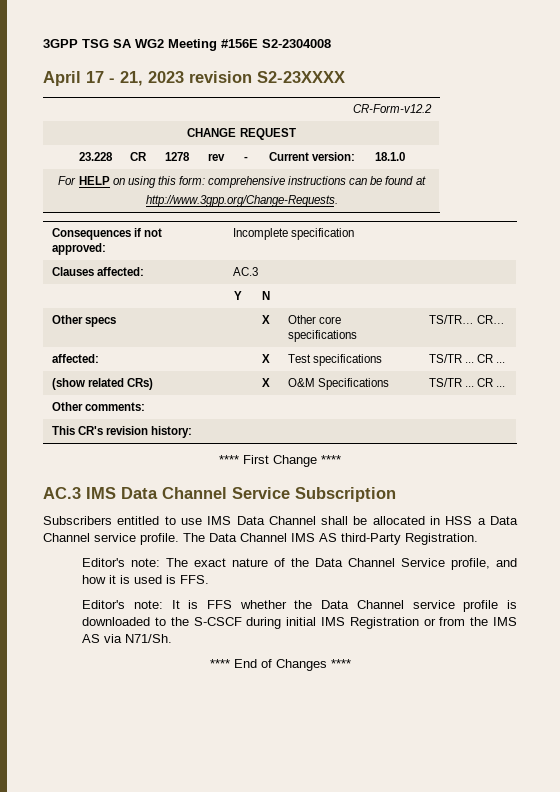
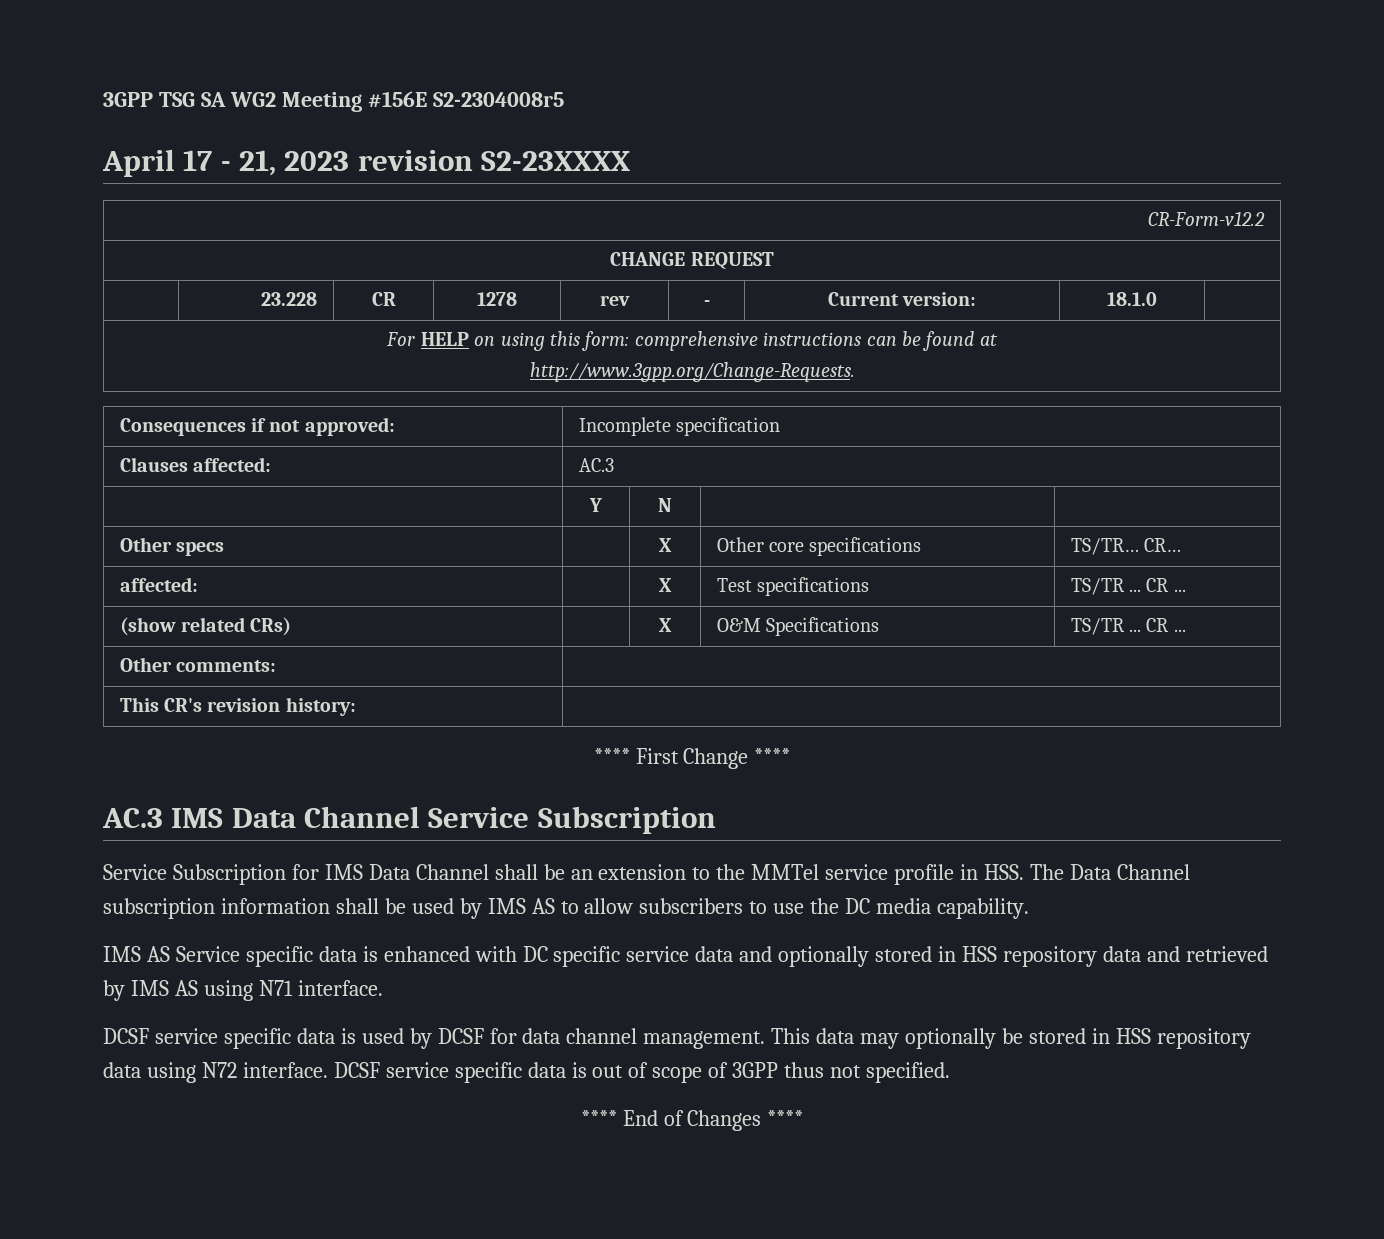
- 3GPP TSG SA WG2 Meeting #156E S2-2304008
+ 3GPP TSG SA WG2 Meeting #156E S2-2304008r5
- Subscribers entitled to use IMS Data Channel shall be allocated in HSS a Data Channel service profile. The Data Channel IMS AS third-Party Registration.
- Editor's note: The exact nature of the Data Channel Service profile, and how it is used is FFS.
- Editor's note: It is FFS whether the Data Channel service profile is downloaded to the S-CSCF during initial IMS Registration or from the IMS AS via N71/Sh.
+ Service Subscription for IMS Data Channel shall be an extension to the MMTel service profile in HSS. The Data Channel subscription information shall be used by IMS AS to allow subscribers to use the DC media capability.
+ IMS AS Service specific data is enhanced with DC specific service data and optionally stored in HSS repository data and retrieved by IMS AS using N71 interface.
+ DCSF service specific data is used by DCSF for data channel management. This data may optionally be stored in HSS repository data using N72 interface. DCSF service specific data is out of scope of 3GPP thus not specified.

